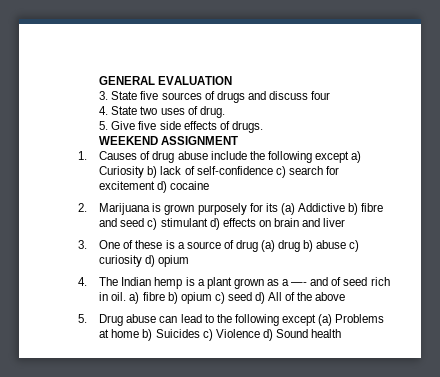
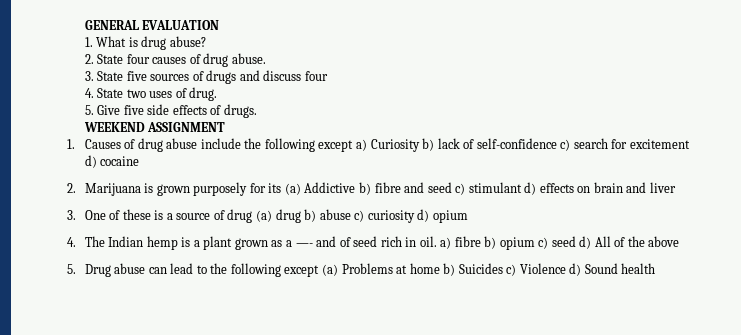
+ 1. What is drug abuse?
+ 2. State four causes of drug abuse.

